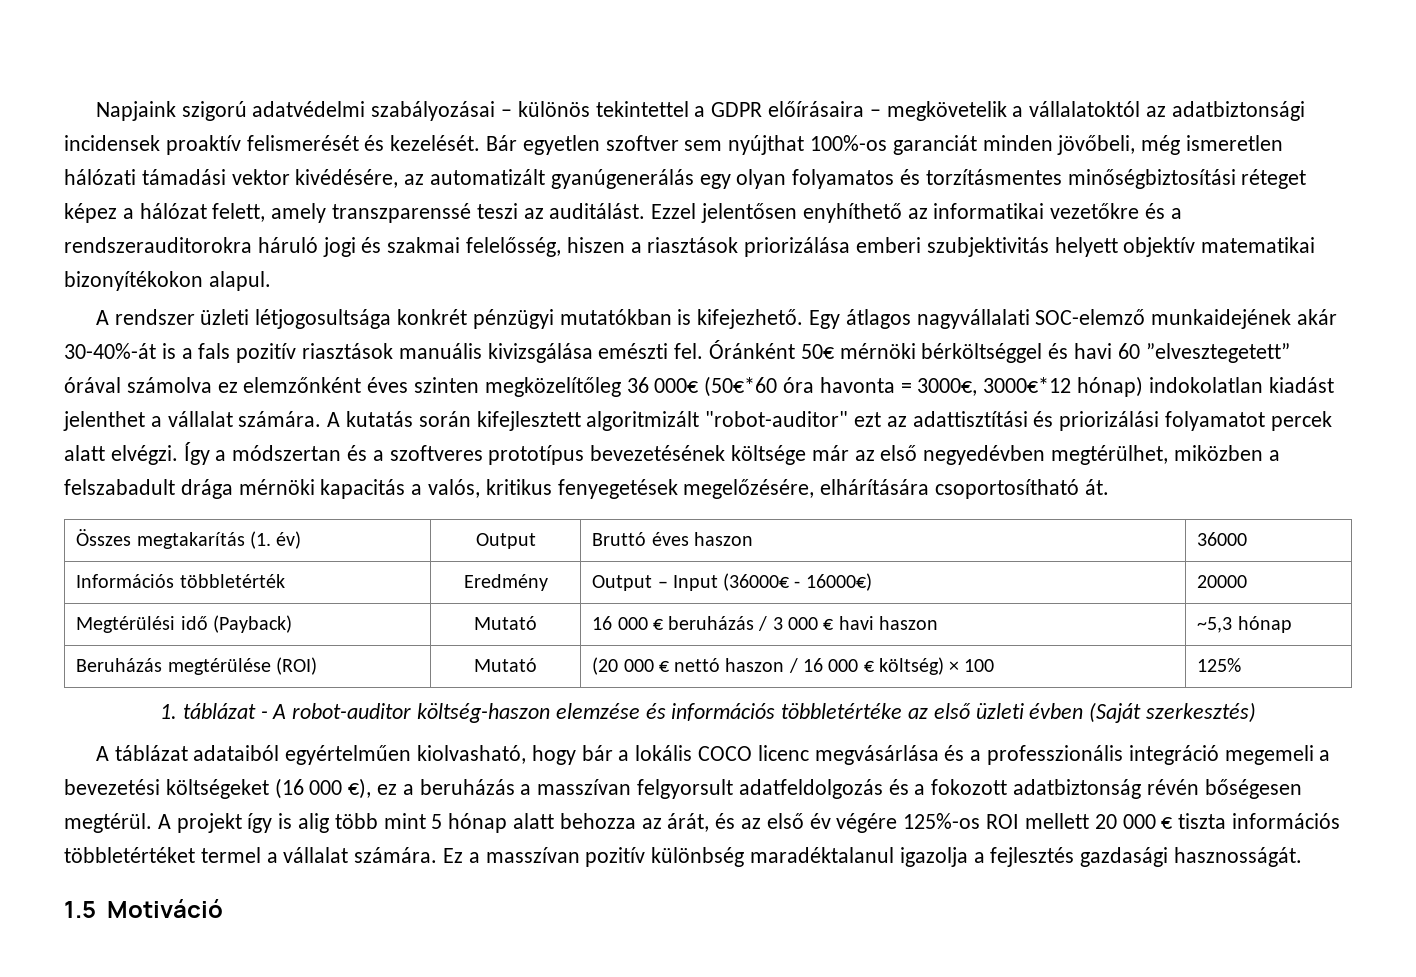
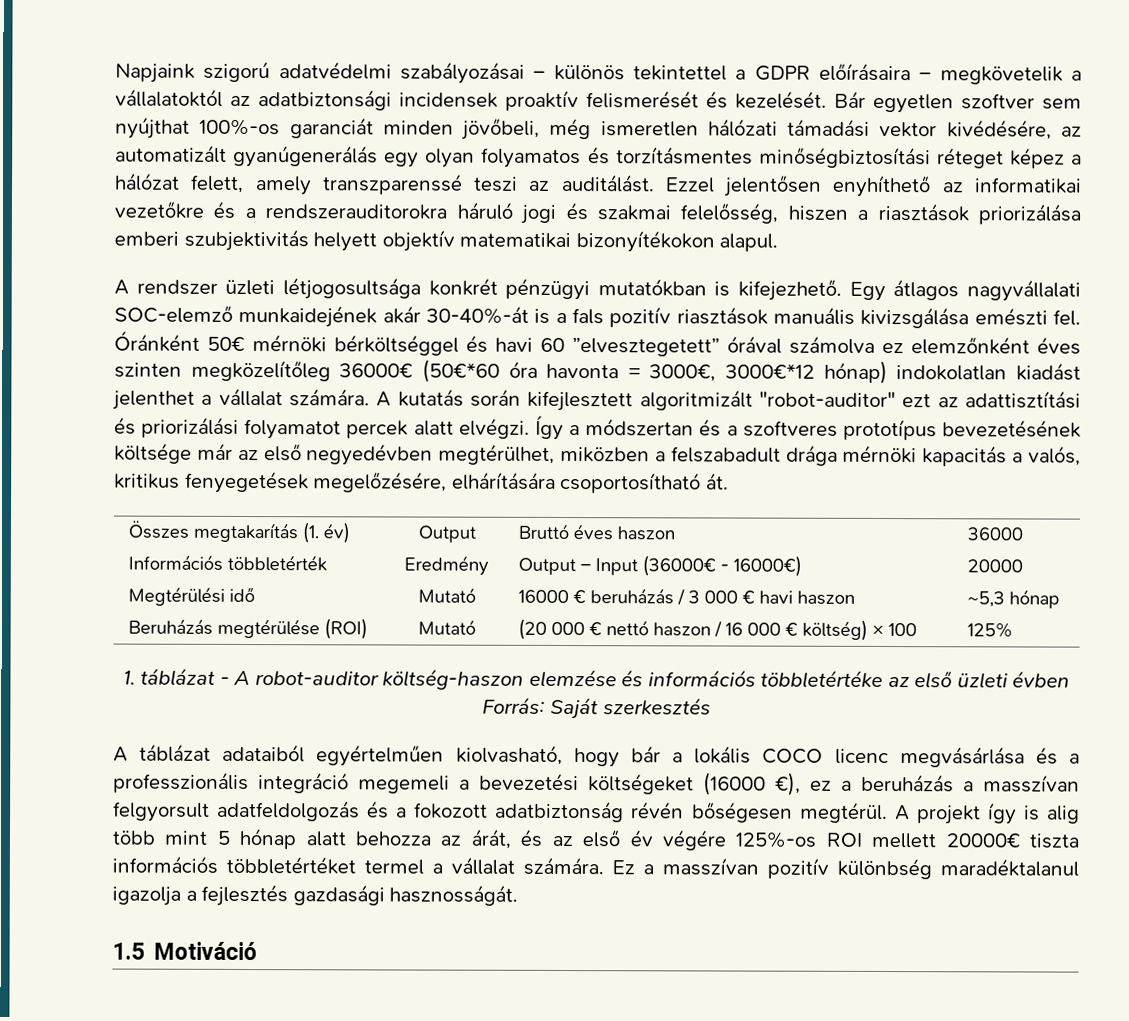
- Óránként 50€ mérnöki bérköltséggel és havi 60 ”elvesztegetett” órával számolva ez elemzőnként éves szinten megközelítőleg 36 000€ (50€*60 óra havonta = 3000€, 3000€*12 hónap) indokolatlan kiadást jelenthet a vállalat számára.
+ Óránként 50€ mérnöki bérköltséggel és havi 60 ”elvesztegetett” órával számolva ez elemzőnként éves szinten megközelítőleg 36000€ (50€*60 óra havonta = 3000€, 3000€*12 hónap) indokolatlan kiadást jelenthet a vállalat számára.
- Megtérülési idő (Payback) | Mutató | 16 000 € beruházás / 3 000 € havi haszon | ~5,3 hónap
+ Megtérülési idő | Mutató | 16000 € beruházás / 3 000 € havi haszon | ~5,3 hónap
- 1. táblázat - A robot-auditor költség-haszon elemzése és információs többletértéke az első üzleti évben (Saját szerkesztés)
+ 1. táblázat - A robot-auditor költség-haszon elemzése és információs többletértéke az első üzleti évben Forrás: Saját szerkesztés
- A táblázat adataiból egyértelműen kiolvasható, hogy bár a lokális COCO licenc megvásárlása és a professzionális integráció megemeli a bevezetési költségeket (16 000 €), ez a beruházás a masszívan felgyorsult adatfeldolgozás és a fokozott adatbiztonság révén bőségesen megtérül.
+ A táblázat adataiból egyértelműen kiolvasható, hogy bár a lokális COCO licenc megvásárlása és a professzionális integráció megemeli a bevezetési költségeket (16000 €), ez a beruházás a masszívan felgyorsult adatfeldolgozás és a fokozott adatbiztonság révén bőségesen megtérül.
- A projekt így is alig több mint 5 hónap alatt behozza az árát, és az első év végére 125%-os ROI mellett 20 000 € tiszta információs többletértéket termel a vállalat számára.
+ A projekt így is alig több mint 5 hónap alatt behozza az árát, és az első év végére 125%-os ROI mellett 20000€ tiszta információs többletértéket termel a vállalat számára.

